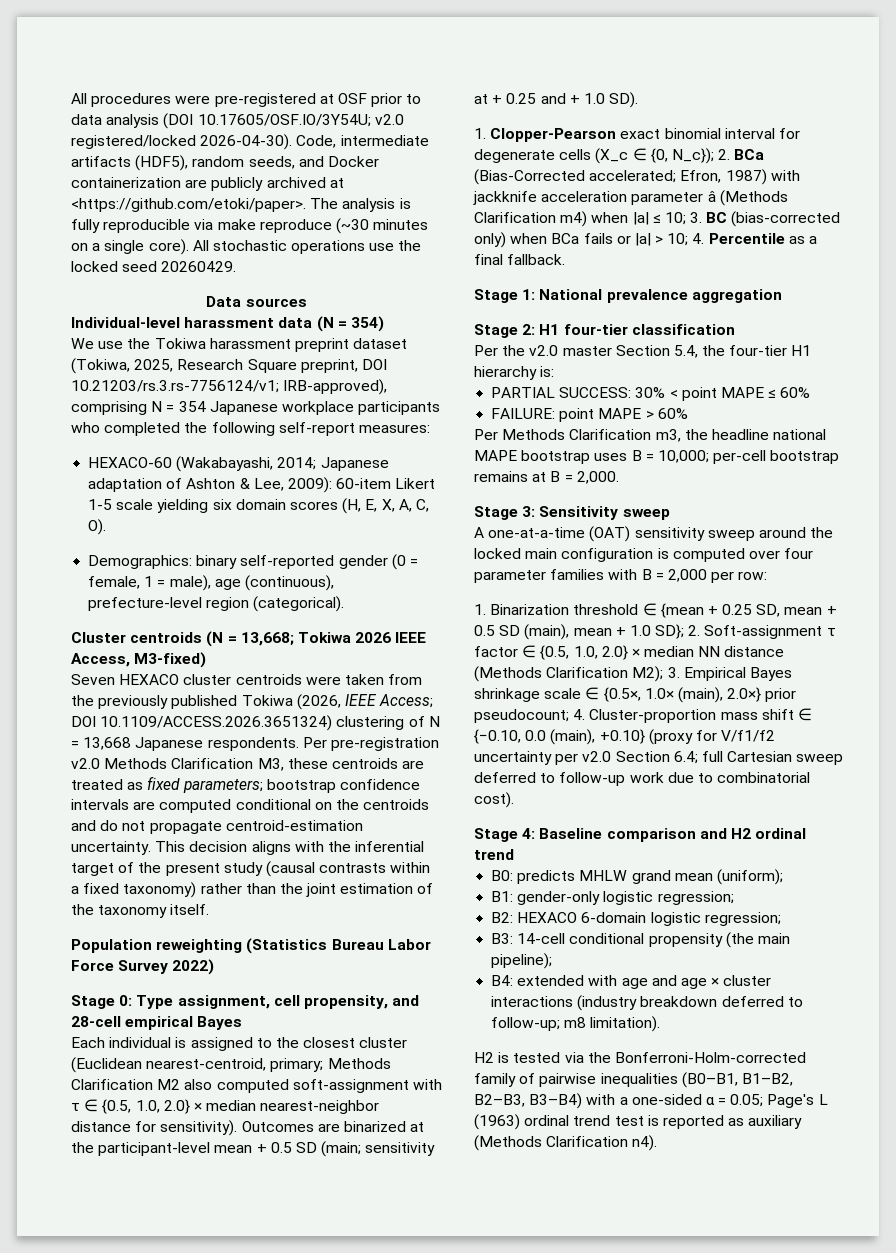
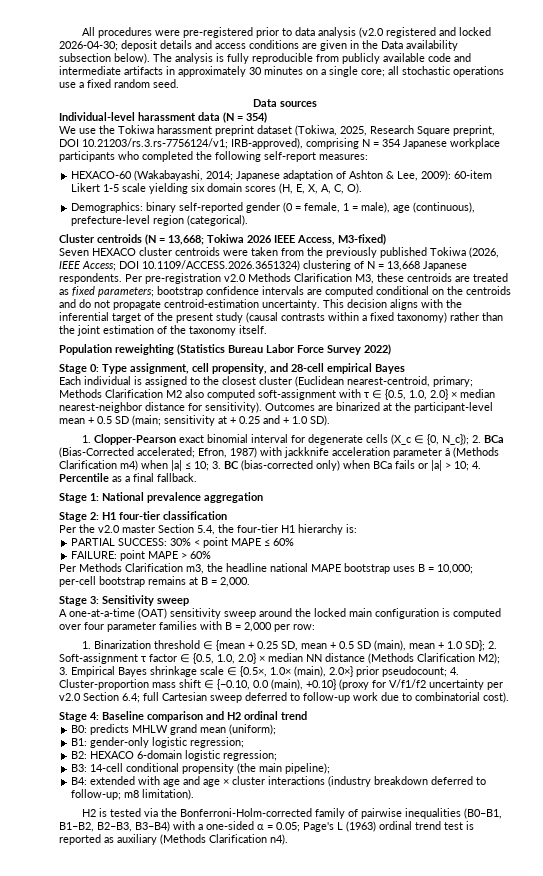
- All procedures were pre-registered at OSF prior to data analysis (DOI 10.17605/OSF.IO/3Y54U; v2.0 registered/locked 2026-04-30). Code, intermediate artifacts (HDF5), random seeds, and Docker containerization are publicly archived at <https://github.com/etoki/paper>. The analysis is fully reproducible via make reproduce (~30 minutes on a single core). All stochastic operations use the locked seed 20260429.
+ All procedures were pre-registered prior to data analysis (v2.0 registered and locked 2026-04-30; deposit details and access conditions are given in the Data availability subsection below). The analysis is fully reproducible from publicly available code and intermediate artifacts in approximately 30 minutes on a single core; all stochastic operations use a fixed random seed.

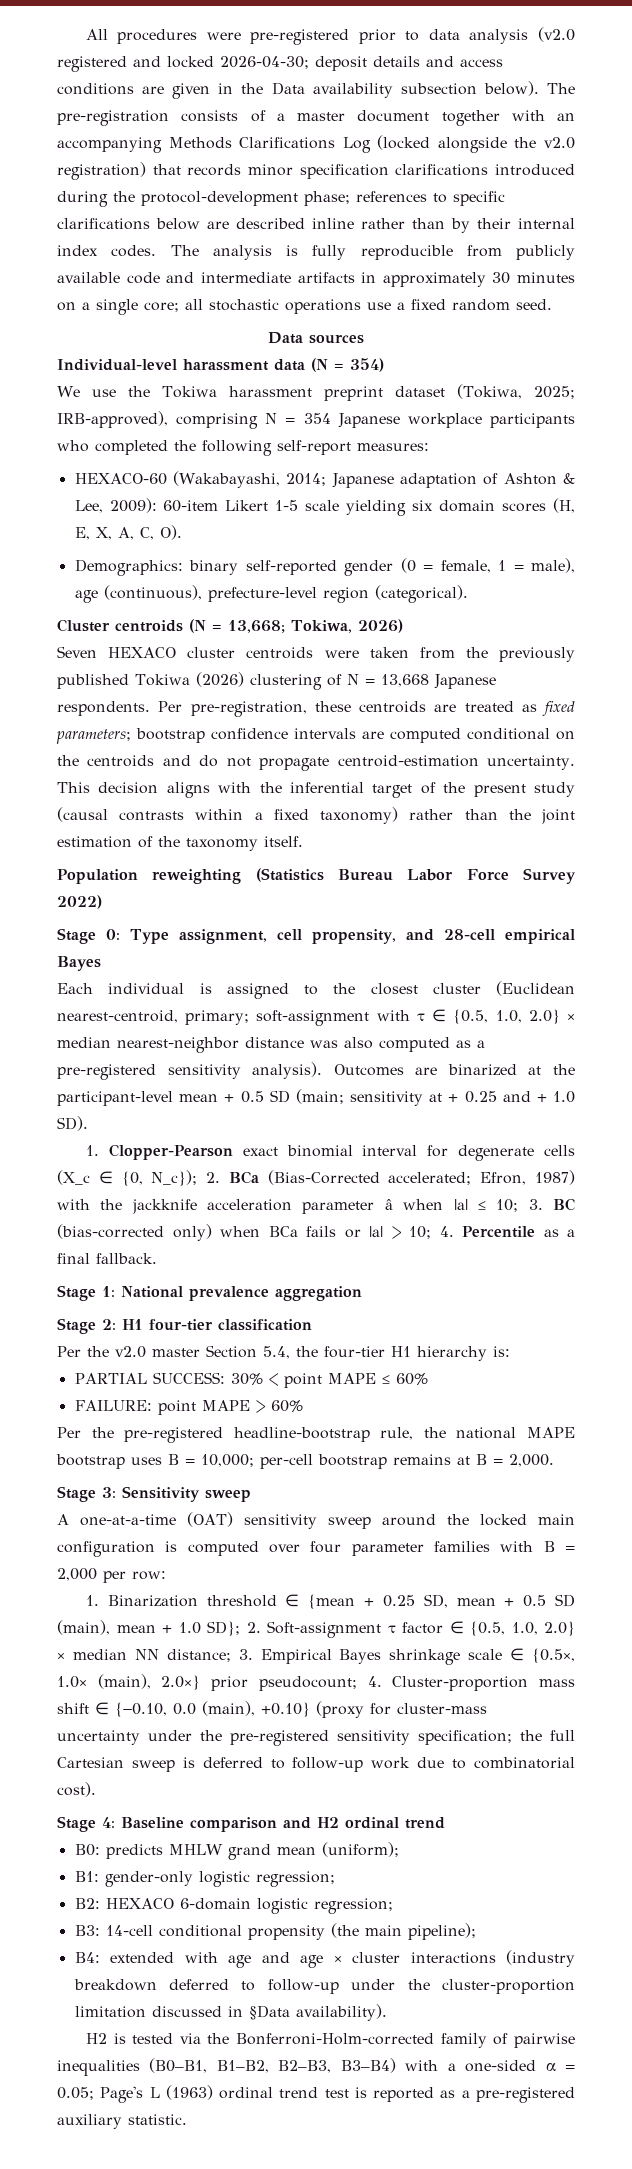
- The analysis is fully reproducible from publicly available code and intermediate artifacts in approximately 30 minutes on a single core; all stochastic operations use a fixed random seed.
+ The pre-registration consists of a master document together with an accompanying Methods Clarifications Log (locked alongside the v2.0 registration) that records minor specification clarifications introduced during the protocol-development phase; references to specific clarifications below are described inline rather than by their internal index codes. The analysis is fully reproducible from publicly available code and intermediate artifacts in approximately 30 minutes on a single core; all stochastic operations use a fixed random seed.
- We use the Tokiwa harassment preprint dataset (Tokiwa, 2025, Research Square preprint, DOI 10.21203/rs.3.rs-7756124/v1; IRB-approved), comprising N = 354 Japanese workplace participants who completed the following self-report measures:
+ We use the Tokiwa harassment preprint dataset (Tokiwa, 2025; IRB-approved), comprising N = 354 Japanese workplace participants who completed the following self-report measures:
- Cluster centroids (N = 13,668; Tokiwa 2026 IEEE Access, M3-fixed)
+ Cluster centroids (N = 13,668; Tokiwa, 2026)
- Seven HEXACO cluster centroids were taken from the previously published Tokiwa (2026, IEEE Access; DOI 10.1109/ACCESS.2026.3651324) clustering of N = 13,668 Japanese respondents.
+ Seven HEXACO cluster centroids were taken from the previously published Tokiwa (2026) clustering of N = 13,668 Japanese respondents.
- Per pre-registration v2.0 Methods Clarification M3, these centroids are treated as fixed parameters; bootstrap confidence intervals are computed conditional on the centroids and do not propagate centroid-estimation uncertainty.
+ Per pre-registration, these centroids are treated as fixed parameters; bootstrap confidence intervals are computed conditional on the centroids and do not propagate centroid-estimation uncertainty.
- Each individual is assigned to the closest cluster (Euclidean nearest-centroid, primary; Methods Clarification M2 also computed soft-assignment with τ ∈ {0.5, 1.0, 2.0} × median nearest-neighbor distance for sensitivity).
+ Each individual is assigned to the closest cluster (Euclidean nearest-centroid, primary; soft-assignment with τ ∈ {0.5, 1.0, 2.0} × median nearest-neighbor distance was also computed as a pre-registered sensitivity analysis).
- 1. Clopper-Pearson exact binomial interval for degenerate cells (X_c ∈ {0, N_c}); 2. BCa (Bias-Corrected accelerated; Efron, 1987) with jackknife acceleration parameter â (Methods Clarification m4) when |a| ≤ 10; 3. BC (bias-corrected only) when BCa fails or |a| > 10; 4. Percentile as a final fallback.
+ 1. Clopper-Pearson exact binomial interval for degenerate cells (X_c ∈ {0, N_c}); 2. BCa (Bias-Corrected accelerated; Efron, 1987) with the jackknife acceleration parameter â when |a| ≤ 10; 3. BC (bias-corrected only) when BCa fails or |a| > 10; 4. Percentile as a final fallback.
- Per Methods Clarification m3, the headline national MAPE bootstrap uses B = 10,000; per-cell bootstrap remains at B = 2,000.
+ Per the pre-registered headline-bootstrap rule, the national MAPE bootstrap uses B = 10,000; per-cell bootstrap remains at B = 2,000.
- 2. Soft-assignment τ factor ∈ {0.5, 1.0, 2.0} × median NN distance (Methods Clarification M2);
+ 2. Soft-assignment τ factor ∈ {0.5, 1.0, 2.0} × median NN distance;
- 4. Cluster-proportion mass shift ∈ {−0.10, 0.0 (main), +0.10} (proxy for V/f1/f2 uncertainty per v2.0 Section 6.4; full Cartesian sweep deferred to follow-up work due to combinatorial cost).
+ 4. Cluster-proportion mass shift ∈ {−0.10, 0.0 (main), +0.10} (proxy for cluster-mass uncertainty under the pre-registered sensitivity specification; the full Cartesian sweep is deferred to follow-up work due to combinatorial cost).
- B4: extended with age and age × cluster interactions (industry breakdown deferred to follow-up; m8 limitation).
+ B4: extended with age and age × cluster interactions (industry breakdown deferred to follow-up under the cluster-proportion limitation discussed in §Data availability).
- H2 is tested via the Bonferroni-Holm-corrected family of pairwise inequalities (B0–B1, B1–B2, B2–B3, B3–B4) with a one-sided α = 0.05; Page's L (1963) ordinal trend test is reported as auxiliary (Methods Clarification n4).
+ H2 is tested via the Bonferroni-Holm-corrected family of pairwise inequalities (B0–B1, B1–B2, B2–B3, B3–B4) with a one-sided α = 0.05; Page's L (1963) ordinal trend test is reported as a pre-registered auxiliary statistic.

